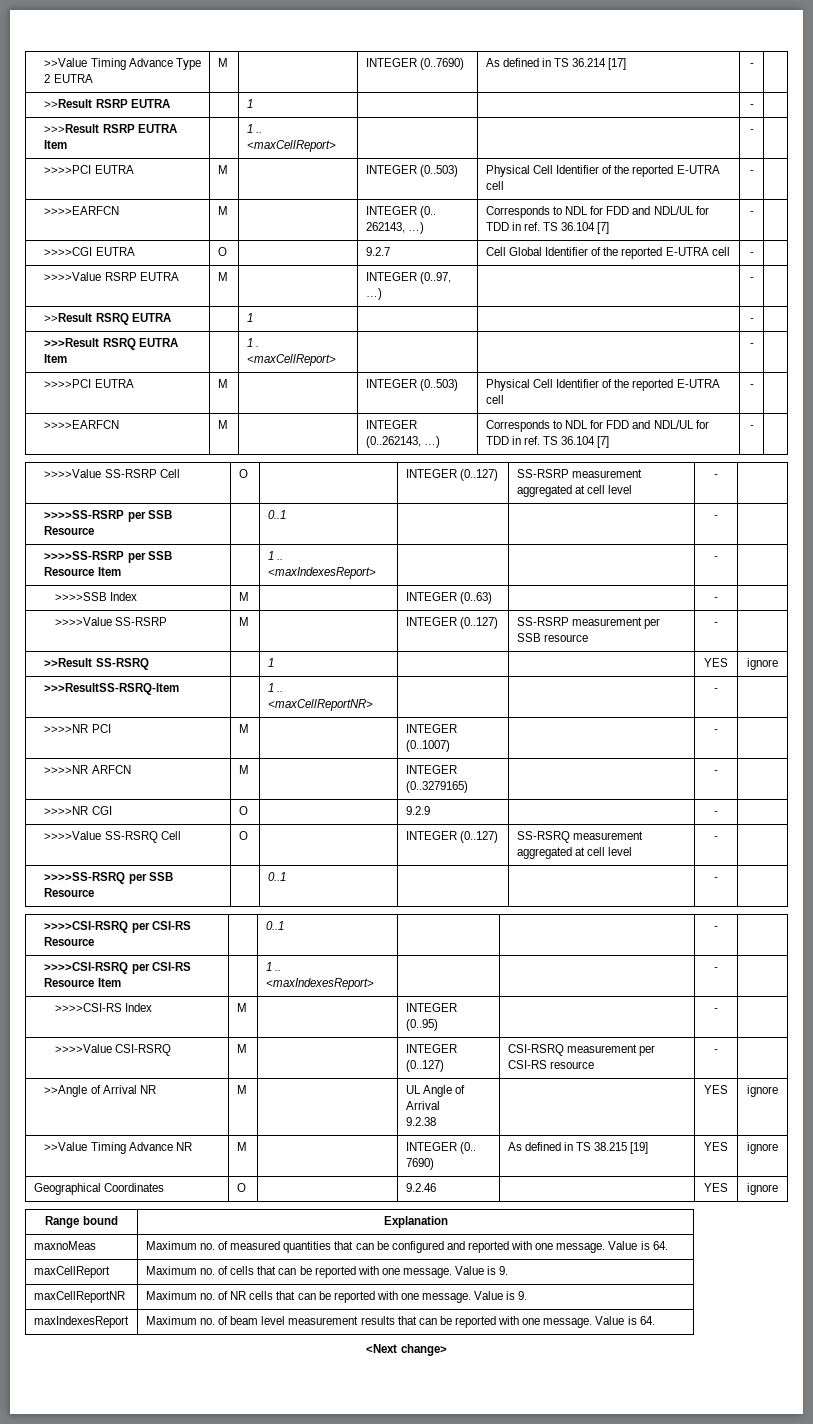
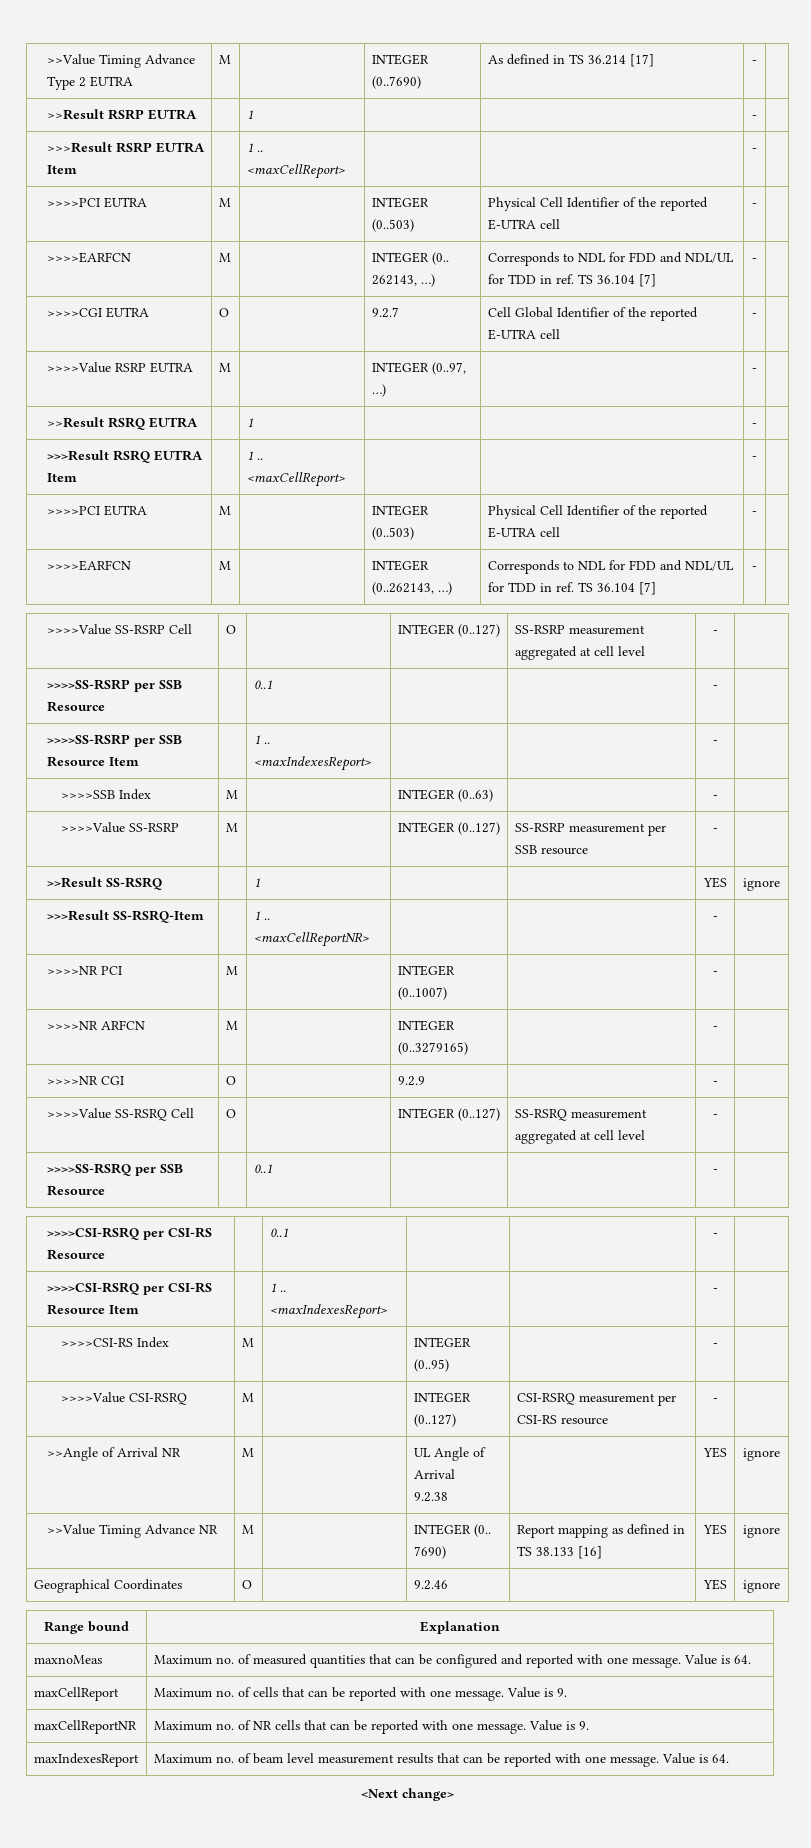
- >>>Result RSRQ EUTRA Item | | 1 . <maxCellReport> | | | - |
+ >>>Result RSRQ EUTRA Item | | 1 .. <maxCellReport> | | | - |
- >>>ResultSS-RSRQ-Item | | 1 .. <maxCellReportNR> | | | - |
+ >>>Result SS-RSRQ-Item | | 1 .. <maxCellReportNR> | | | - |
- >>Value Timing Advance NR | M | | INTEGER (0.. 7690) | As defined in TS 38.215 [19] | YES | ignore
+ >>Value Timing Advance NR | M | | INTEGER (0.. 7690) | Report mapping as defined in TS 38.133 [16] | YES | ignore

